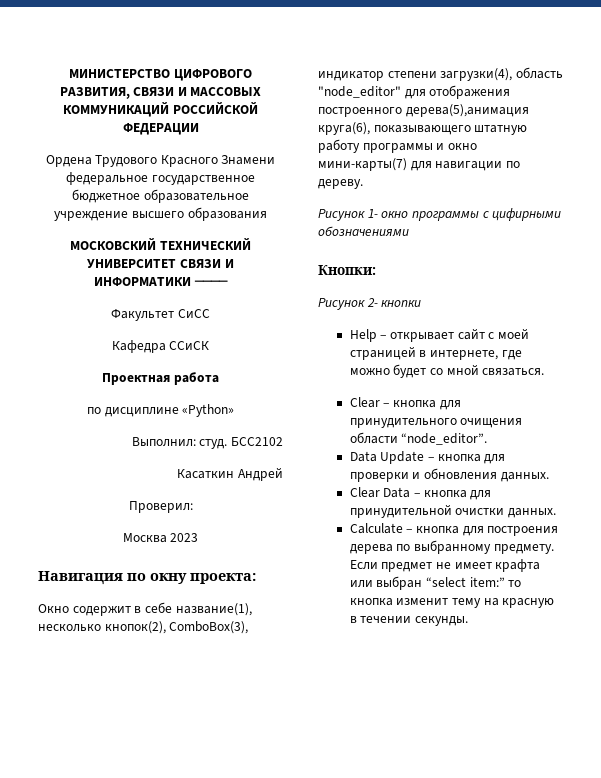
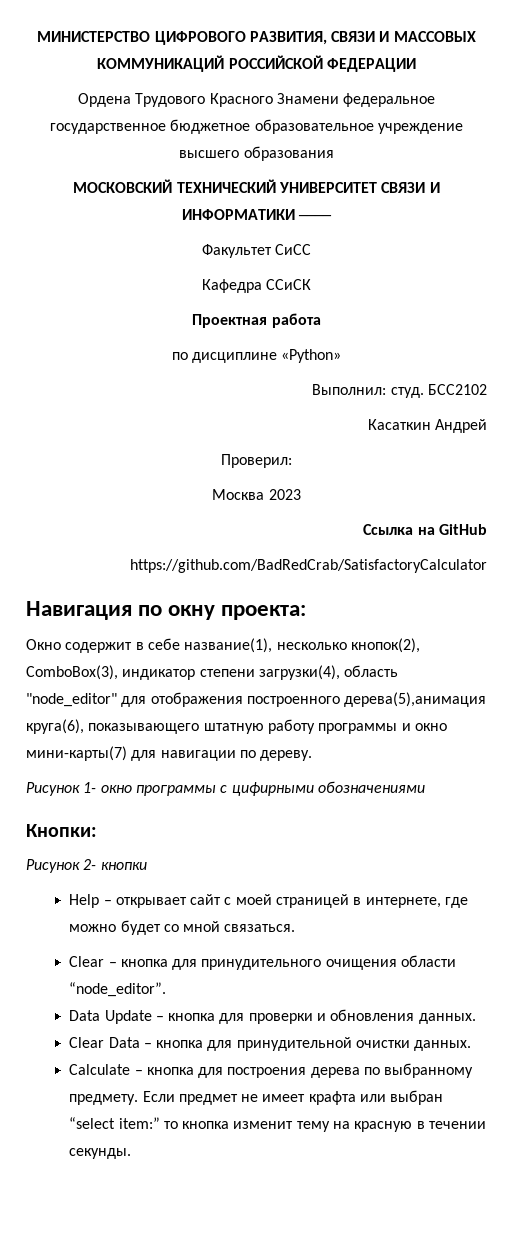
+ Ссылка на GitHub
+ https://github.com/BadRedCrab/SatisfactoryCalculator

